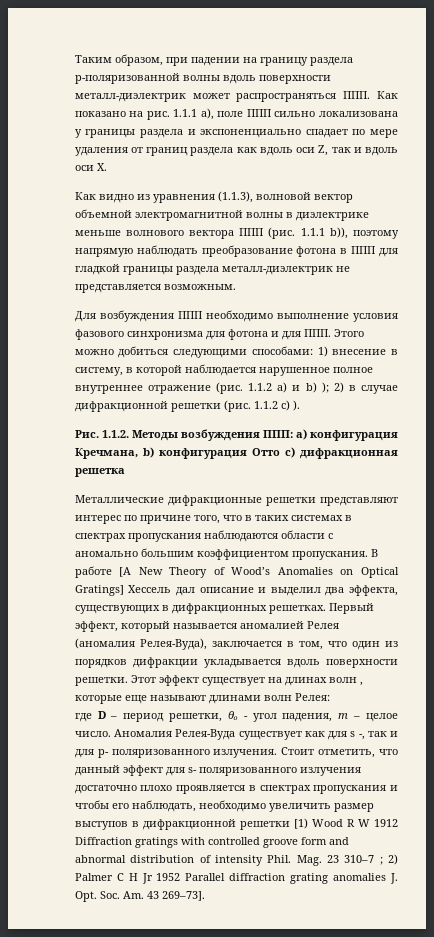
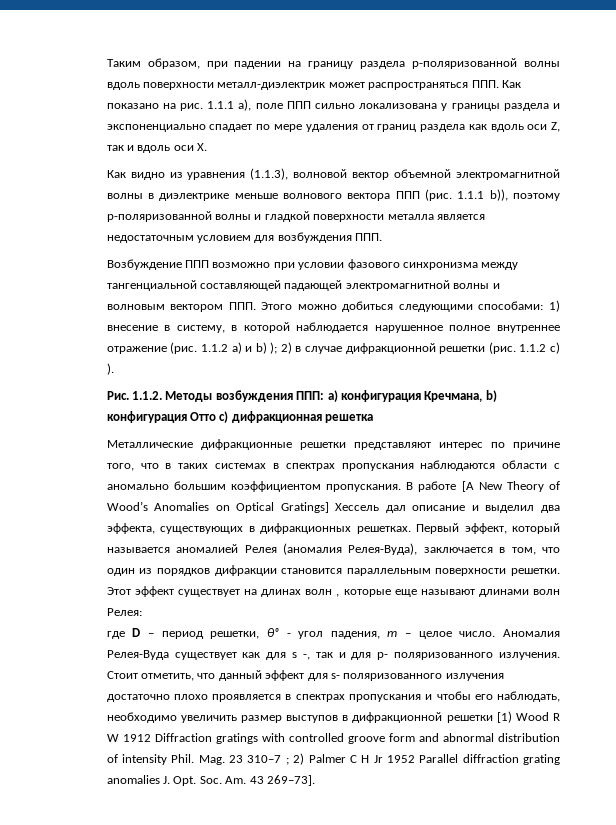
- 1.1.1 b)), поэтому напрямую наблюдать преобразование фотона в ППП для гладкой границы раздела металл-диэлектрик не представляется возможным.
- Для возбуждения ППП необходимо выполнение условия фазового синхронизма для фотона и для ППП. Этого можно добиться следующими способами: 1) внесение в систему, в которой наблюдается нарушенное полное внутреннее отражение (рис.
+ 1.1.1 b)), поэтому p-поляризованной волны и гладкой поверхности металла является недостаточным условием для возбуждения ППП.
+ Возбуждение ППП возможно при условии фазового синхронизма между тангенциальной составляющей падающей электромагнитной волны и волновым вектором ППП. Этого можно добиться следующими способами: 1) внесение в систему, в которой наблюдается нарушенное полное внутреннее отражение (рис.
- Первый эффект, который называется аномалией Релея (аномалия Релея-Вуда), заключается в том, что один из порядков дифракции укладывается вдоль поверхности решетки.
+ Первый эффект, который называется аномалией Релея (аномалия Релея-Вуда), заключается в том, что один из порядков дифракции становится параллельным поверхности решетки.

